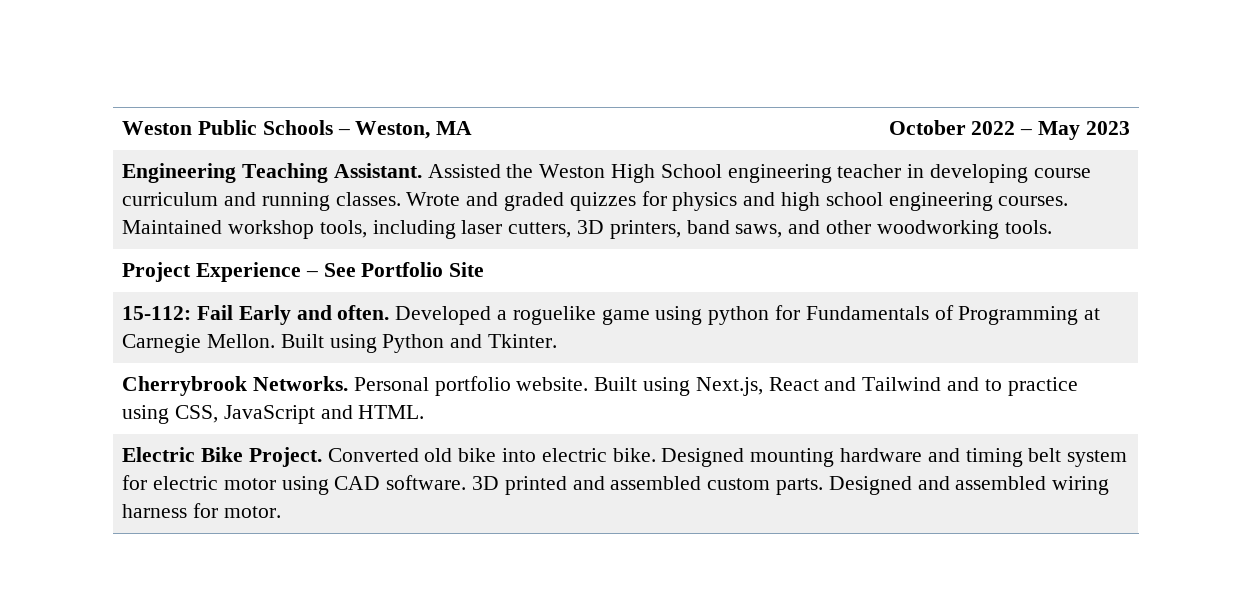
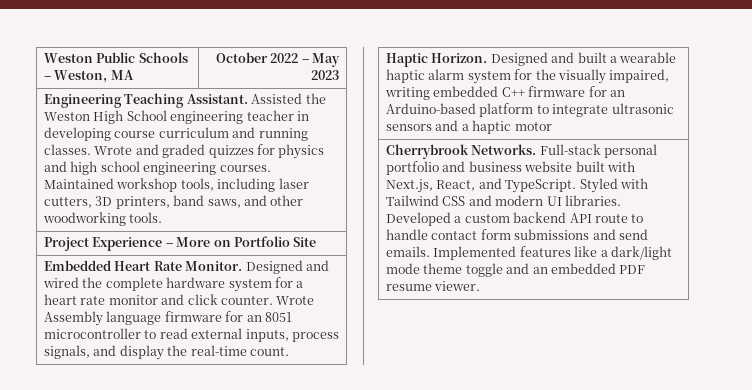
- Project Experience – See Portfolio Site
+ Project Experience – More on Portfolio Site
- 15-112: Fail Early and often. Developed a roguelike game using python for Fundamentals of Programming at Carnegie Mellon. Built using Python and Tkinter.
- Cherrybrook Networks. Personal portfolio website. Built using Next.js, React and Tailwind and to practice using CSS, JavaScript and HTML.
- Electric Bike Project. Converted old bike into electric bike. Designed mounting hardware and timing belt system for electric motor using CAD software. 3D printed and assembled custom parts. Designed and assembled wiring harness for motor.
+ Embedded Heart Rate Monitor. Designed and wired the complete hardware system for a heart rate monitor and click counter. Wrote Assembly language firmware for an 8051 microcontroller to read external inputs, process signals, and display the real-time count.
+ Haptic Horizon. Designed and built a wearable haptic alarm system for the visually impaired, writing embedded C++ firmware for an Arduino-based platform to integrate ultrasonic sensors and a haptic motor
+ Cherrybrook Networks. Full-stack personal portfolio and business website built with Next.js, React, and TypeScript. Styled with Tailwind CSS and modern UI libraries. Developed a custom backend API route to handle contact form submissions and send emails. Implemented features like a dark/light mode theme toggle and an embedded PDF resume viewer.

